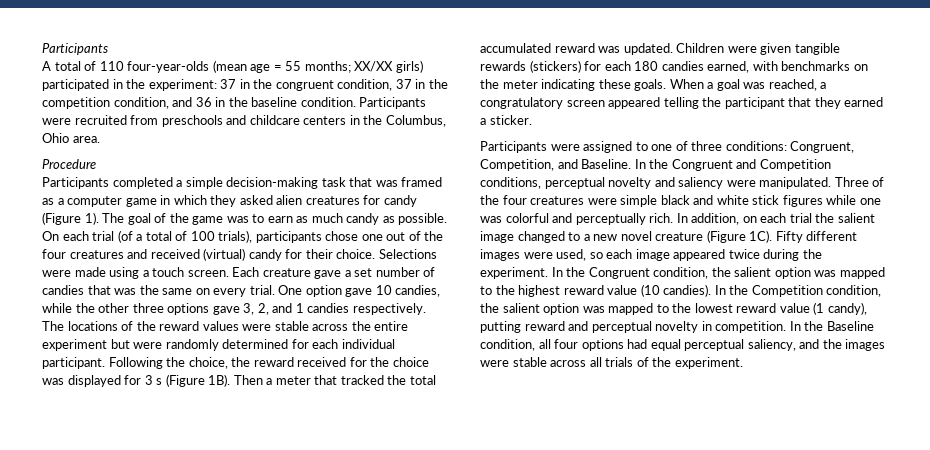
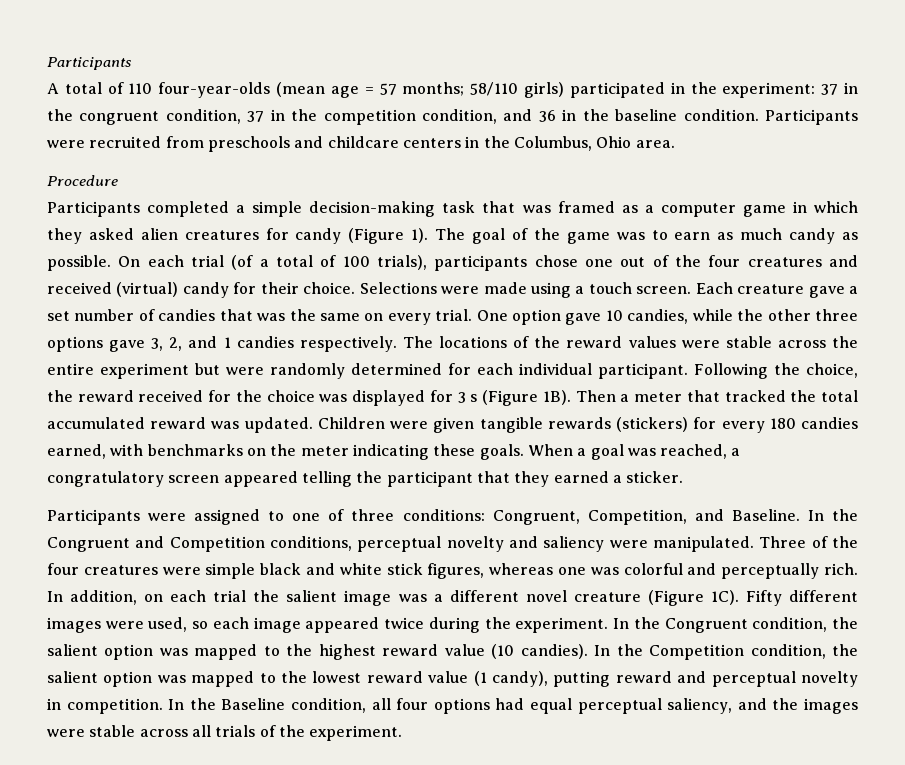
- A total of 110 four-year-olds (mean age = 55 months; XX/XX girls) participated in the experiment: 37 in the congruent condition, 37 in the competition condition, and 36 in the baseline condition.
+ A total of 110 four-year-olds (mean age = 57 months; 58/110 girls) participated in the experiment: 37 in the congruent condition, 37 in the competition condition, and 36 in the baseline condition.
- Children were given tangible rewards (stickers) for each 180 candies earned, with benchmarks on the meter indicating these goals.
+ Children were given tangible rewards (stickers) for every 180 candies earned, with benchmarks on the meter indicating these goals.
- Three of the four creatures were simple black and white stick figures while one was colorful and perceptually rich.
+ Three of the four creatures were simple black and white stick figures, whereas one was colorful and perceptually rich.
- In addition, on each trial the salient image changed to a new novel creature (Figure 1C).
+ In addition, on each trial the salient image was a different novel creature (Figure 1C).

